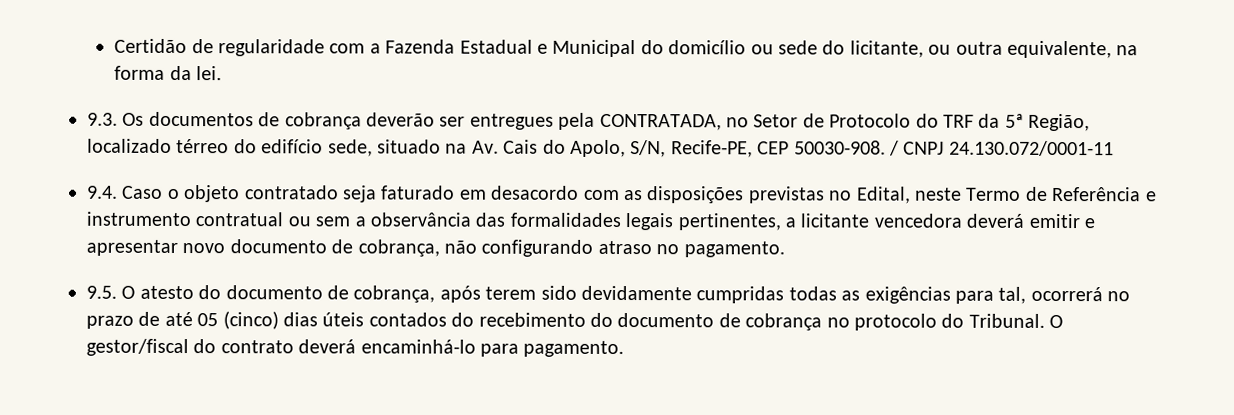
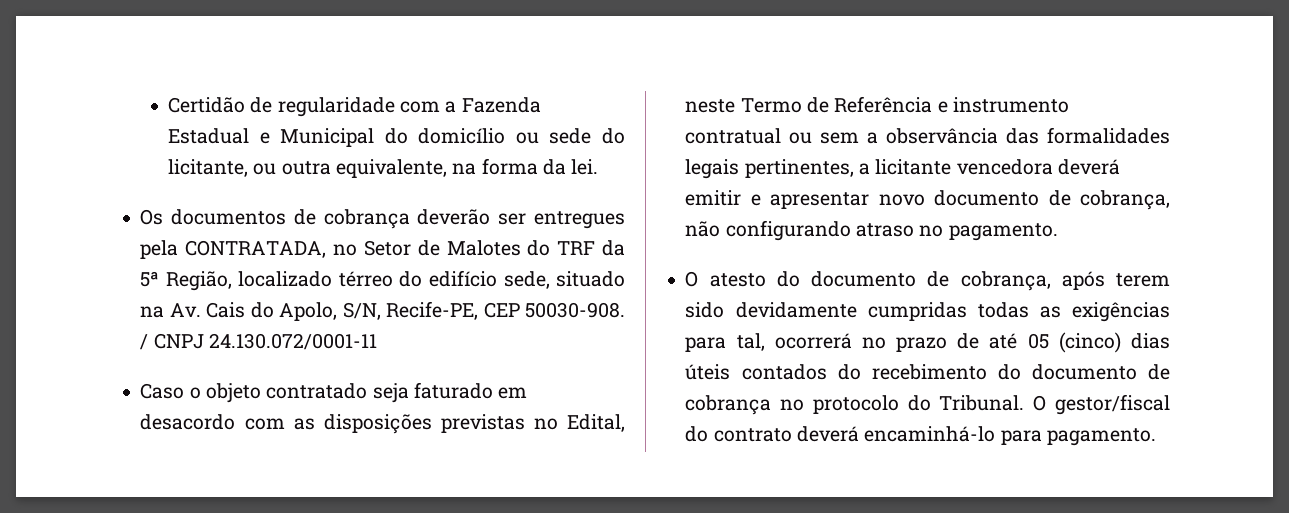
- 9.3. Os documentos de cobrança deverão ser entregues pela CONTRATADA, no Setor de Protocolo do TRF da 5ª Região, localizado térreo do edifício sede, situado na Av. Cais do Apolo, S/N, Recife-PE, CEP 50030-908.
+ Os documentos de cobrança deverão ser entregues pela CONTRATADA, no Setor de Malotes do TRF da 5ª Região, localizado térreo do edifício sede, situado na Av. Cais do Apolo, S/N, Recife-PE, CEP 50030-908.
- 9.4. Caso o objeto contratado seja faturado em desacordo com as disposições previstas no Edital, neste Termo de Referência e instrumento contratual ou sem a observância das formalidades legais pertinentes, a licitante vencedora deverá emitir e apresentar novo documento de cobrança, não configurando atraso no pagamento.
+ Caso o objeto contratado seja faturado em desacordo com as disposições previstas no Edital, neste Termo de Referência e instrumento contratual ou sem a observância das formalidades legais pertinentes, a licitante vencedora deverá emitir e apresentar novo documento de cobrança, não configurando atraso no pagamento.
- 9.5. O atesto do documento de cobrança, após terem sido devidamente cumpridas todas as exigências para tal, ocorrerá no prazo de até 05 (cinco) dias úteis contados do recebimento do documento de cobrança no protocolo do Tribunal.
+ O atesto do documento de cobrança, após terem sido devidamente cumpridas todas as exigências para tal, ocorrerá no prazo de até 05 (cinco) dias úteis contados do recebimento do documento de cobrança no protocolo do Tribunal.

